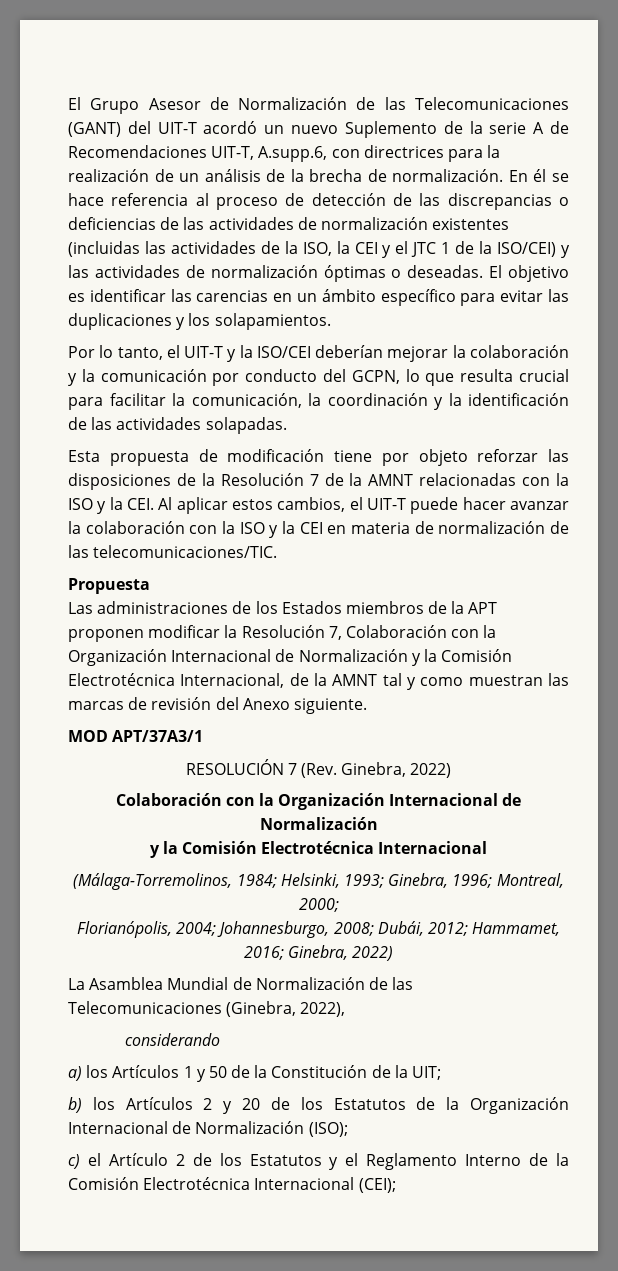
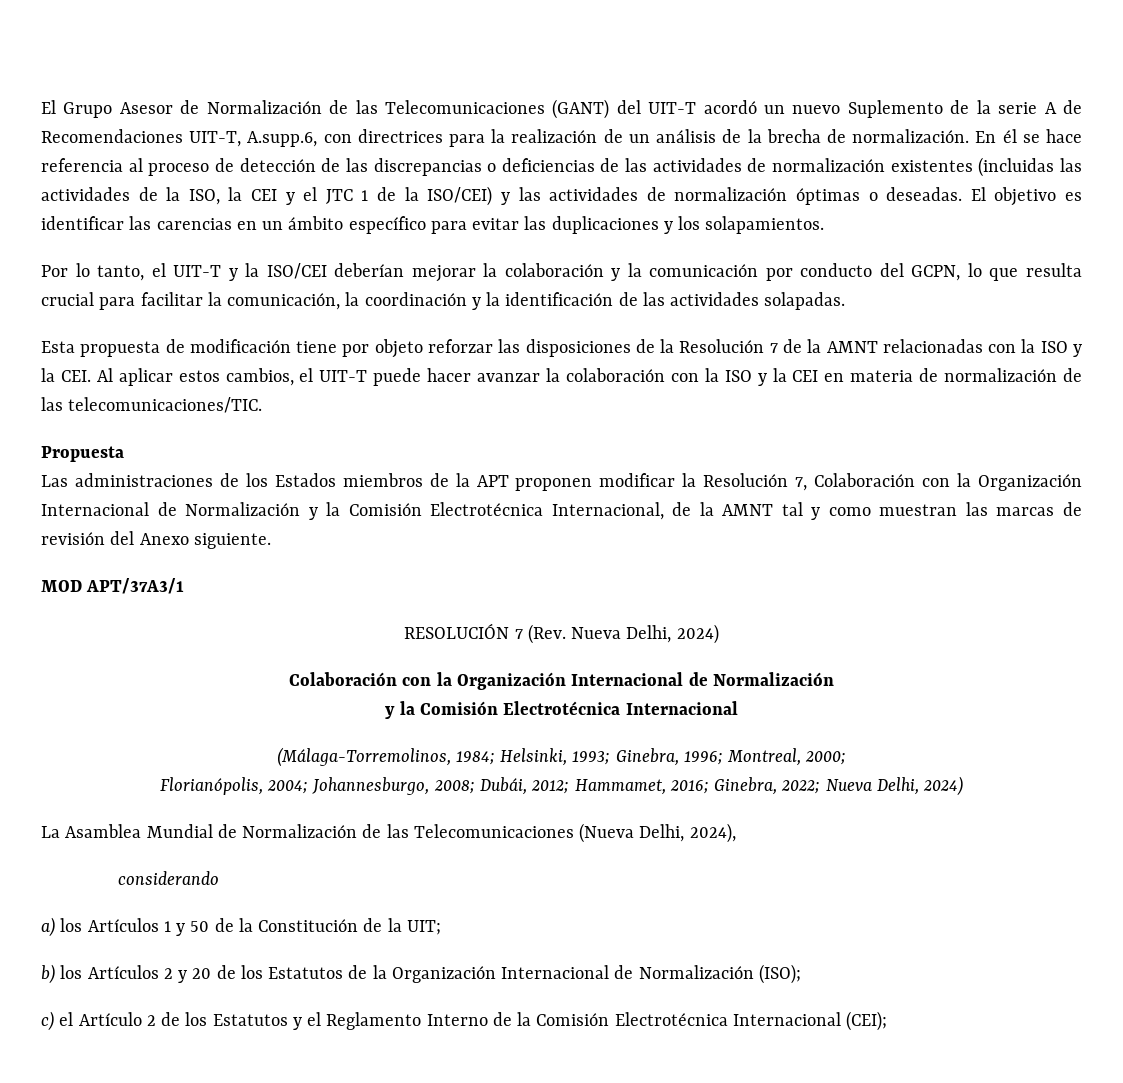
- RESOLUCIÓN 7 (Rev. Ginebra, 2022)
+ RESOLUCIÓN 7 (Rev. Nueva Delhi, 2024)
- Florianópolis, 2004; Johannesburgo, 2008; Dubái, 2012; Hammamet, 2016; Ginebra, 2022)
+ Florianópolis, 2004; Johannesburgo, 2008; Dubái, 2012; Hammamet, 2016; Ginebra, 2022; Nueva Delhi, 2024)
- La Asamblea Mundial de Normalización de las Telecomunicaciones (Ginebra, 2022),
+ La Asamblea Mundial de Normalización de las Telecomunicaciones (Nueva Delhi, 2024),

